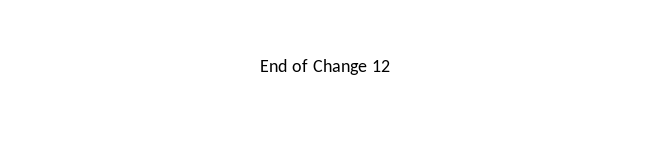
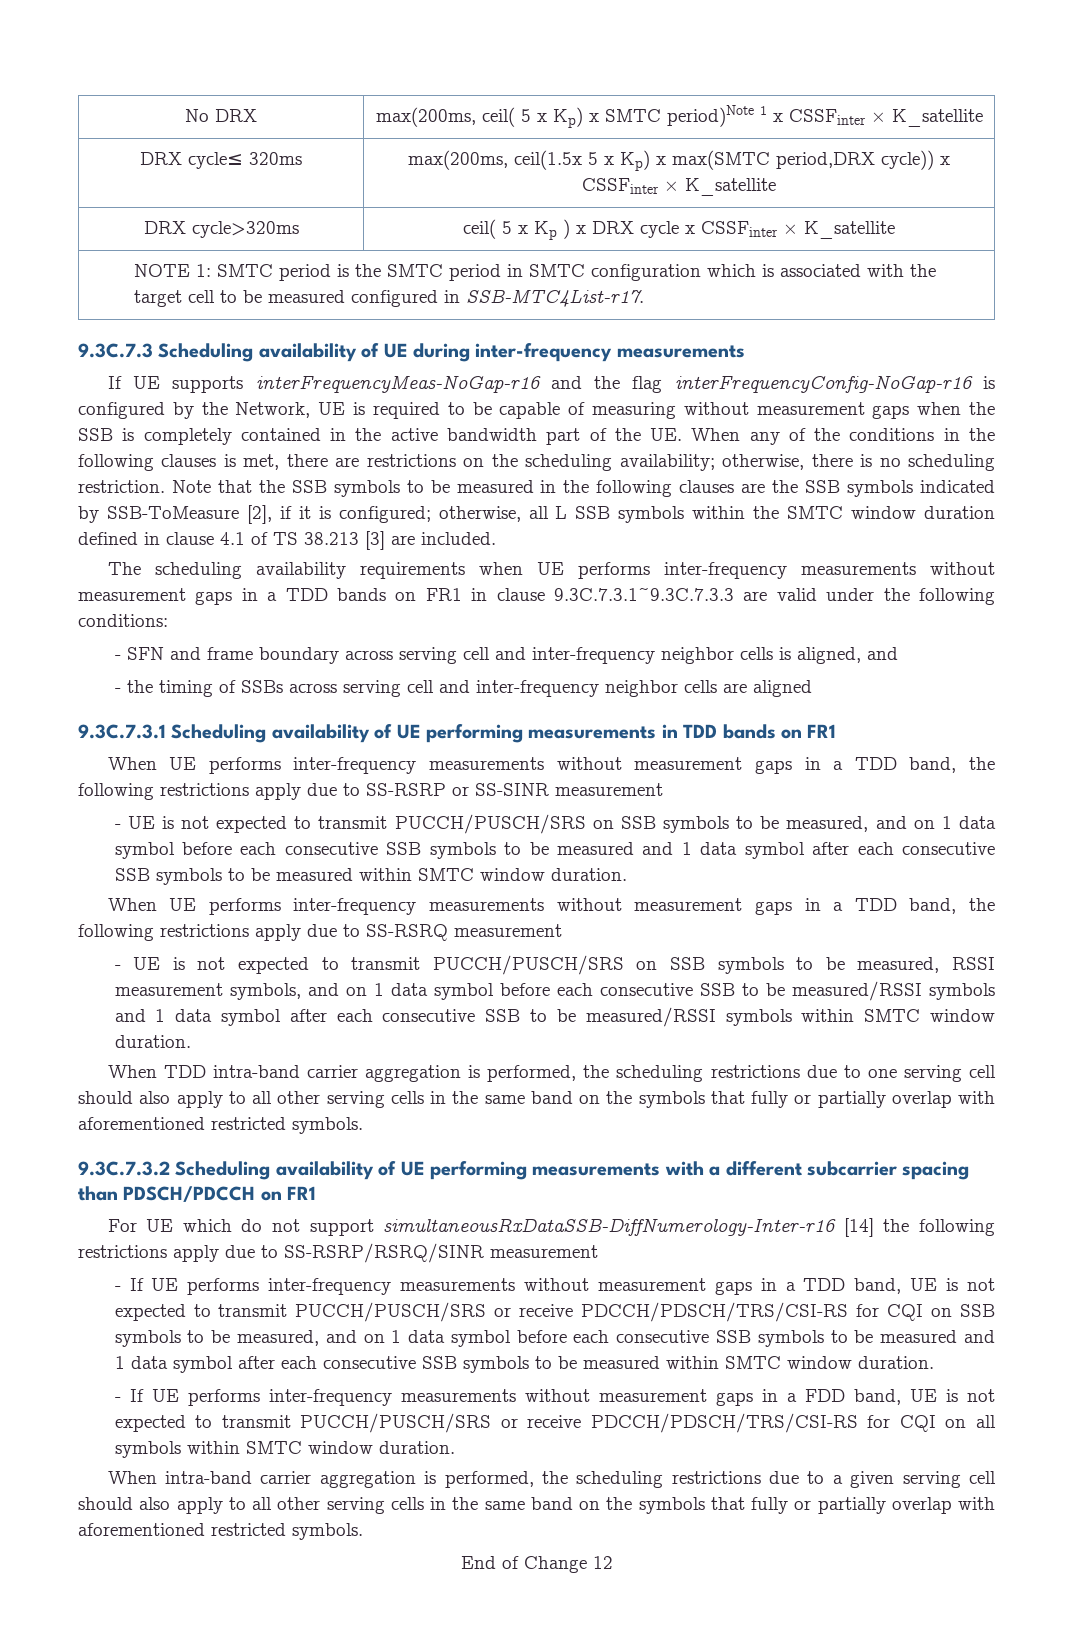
+ No DRX | max(200ms, ceil( 5 x Kp) x SMTC period)Note 1 x CSSFinter × K_satellite
+ DRX cycle≤ 320ms | max(200ms, ceil(1.5x 5 x Kp) x max(SMTC period,DRX cycle)) x CSSFinter × K_satellite
+ DRX cycle>320ms | ceil( 5 x Kp ) x DRX cycle x CSSFinter × K_satellite
+ NOTE 1: SMTC period is the SMTC period in SMTC configuration which is associated with the target cell to be measured configured in SSB-MTC4List-r17.
+ 9.3C.7.3 Scheduling availability of UE during inter-frequency measurements
+ If UE supports interFrequencyMeas-NoGap-r16 and the flag interFrequencyConfig-NoGap-r16 is configured by the Network, UE is required to be capable of measuring without measurement gaps when the SSB is completely contained in the active bandwidth part of the UE. When any of the conditions in the following clauses is met, there are restrictions on the scheduling availability; otherwise, there is no scheduling restriction. Note that the SSB symbols to be measured in the following clauses are the SSB symbols indicated by SSB-ToMeasure [2], if it is configured; otherwise, all L SSB symbols within the SMTC window duration defined in clause 4.1 of TS 38.213 [3] are included.
+ The scheduling availability requirements when UE performs inter-frequency measurements without measurement gaps in a TDD bands on FR1 in clause 9.3C.7.3.1~9.3C.7.3.3 are valid under the following conditions:
+ - SFN and frame boundary across serving cell and inter-frequency neighbor cells is aligned, and
+ - the timing of SSBs across serving cell and inter-frequency neighbor cells are aligned
+ 9.3C.7.3.1 Scheduling availability of UE performing measurements in TDD bands on FR1
+ When UE performs inter-frequency measurements without measurement gaps in a TDD band, the following restrictions apply due to SS-RSRP or SS-SINR measurement
+ - UE is not expected to transmit PUCCH/PUSCH/SRS on SSB symbols to be measured, and on 1 data symbol before each consecutive SSB symbols to be measured and 1 data symbol after each consecutive SSB symbols to be measured within SMTC window duration.
+ When UE performs inter-frequency measurements without measurement gaps in a TDD band, the following restrictions apply due to SS-RSRQ measurement
+ - UE is not expected to transmit PUCCH/PUSCH/SRS on SSB symbols to be measured, RSSI measurement symbols, and on 1 data symbol before each consecutive SSB to be measured/RSSI symbols and 1 data symbol after each consecutive SSB to be measured/RSSI symbols within SMTC window duration.
+ When TDD intra-band carrier aggregation is performed, the scheduling restrictions due to one serving cell should also apply to all other serving cells in the same band on the symbols that fully or partially overlap with aforementioned restricted symbols.
+ 9.3C.7.3.2 Scheduling availability of UE performing measurements with a different subcarrier spacing than PDSCH/PDCCH on FR1
+ For UE which do not support simultaneousRxDataSSB-DiffNumerology-Inter-r16 [14] the following restrictions apply due to SS-RSRP/RSRQ/SINR measurement
+ - If UE performs inter-frequency measurements without measurement gaps in a TDD band, UE is not expected to transmit PUCCH/PUSCH/SRS or receive PDCCH/PDSCH/TRS/CSI-RS for CQI on SSB symbols to be measured, and on 1 data symbol before each consecutive SSB symbols to be measured and 1 data symbol after each consecutive SSB symbols to be measured within SMTC window duration.
+ - If UE performs inter-frequency measurements without measurement gaps in a FDD band, UE is not expected to transmit PUCCH/PUSCH/SRS or receive PDCCH/PDSCH/TRS/CSI-RS for CQI on all symbols within SMTC window duration.
+ When intra-band carrier aggregation is performed, the scheduling restrictions due to a given serving cell should also apply to all other serving cells in the same band on the symbols that fully or partially overlap with aforementioned restricted symbols.

